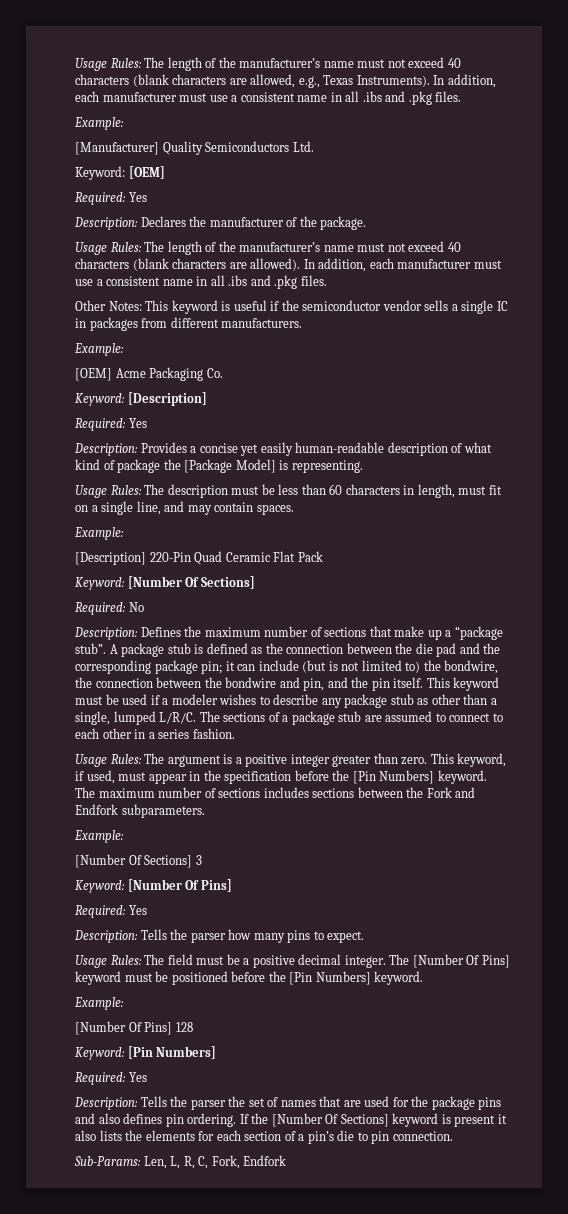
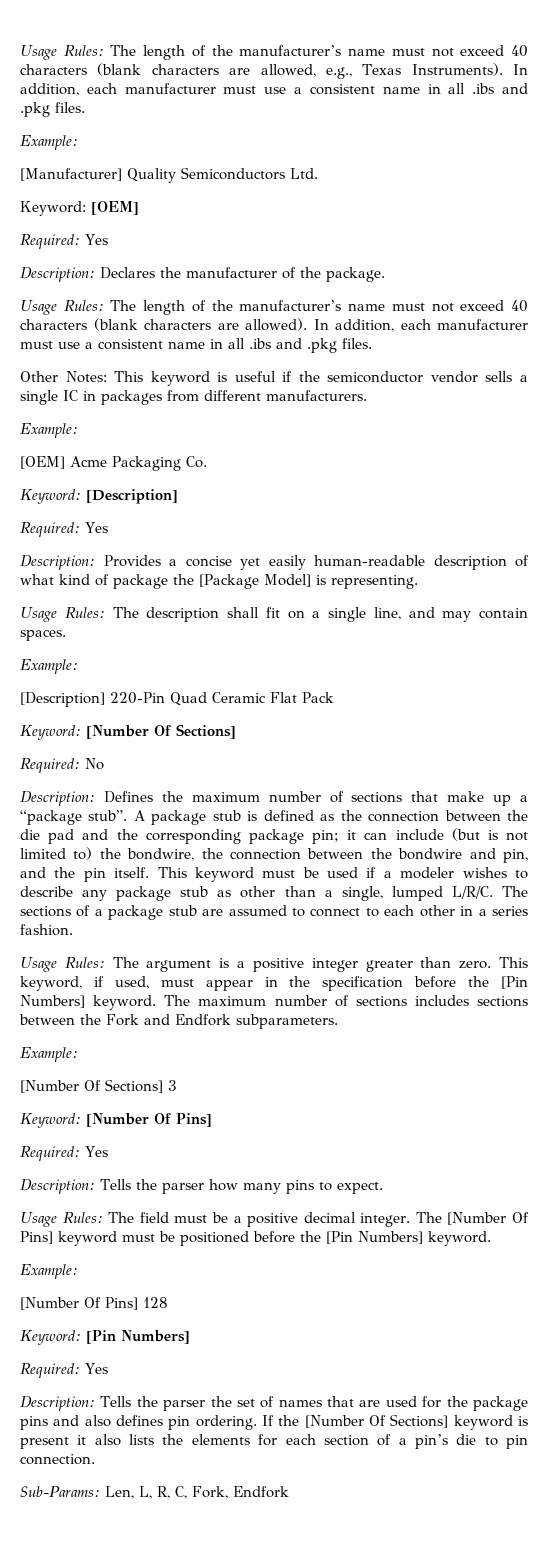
- Usage Rules: The description must be less than 60 characters in length, must fit on a single line, and may contain spaces.
+ Usage Rules: The description shall fit on a single line, and may contain spaces.

